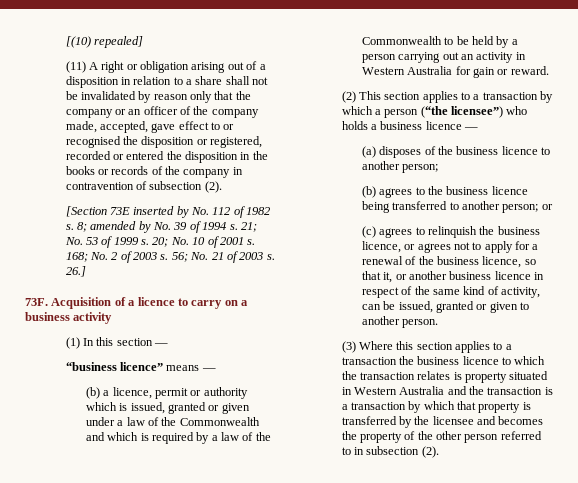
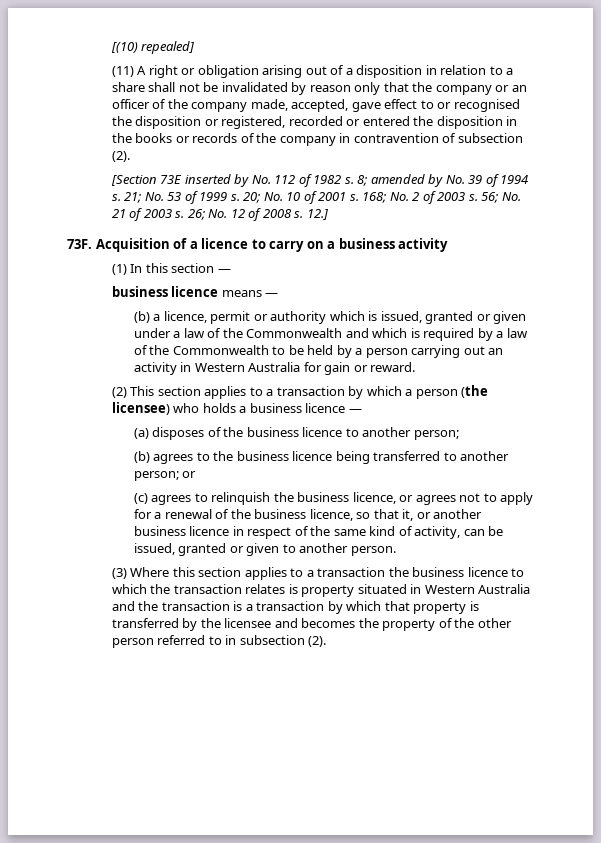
- 26.]
+ 26; No. 12 of 2008 s. 12.]
- “business licence” means —
+ business licence means —
- (2) This section applies to a transaction by which a person (“the licensee”) who holds a business licence —
+ (2) This section applies to a transaction by which a person (the licensee) who holds a business licence —

